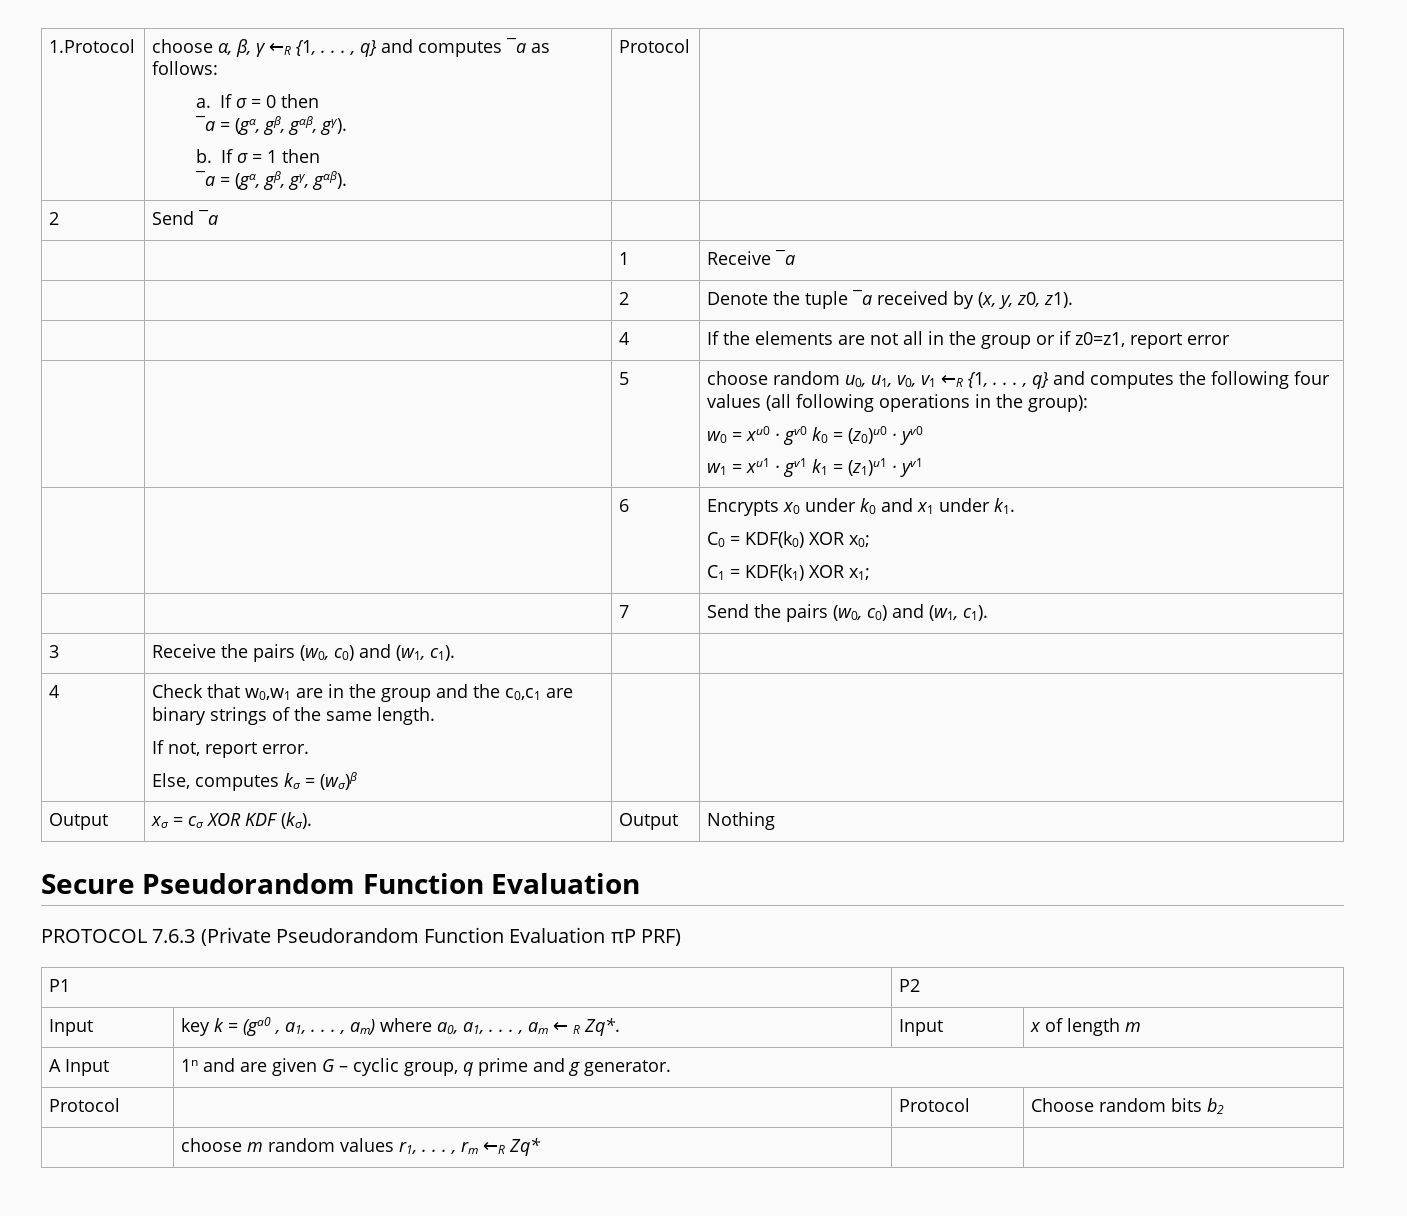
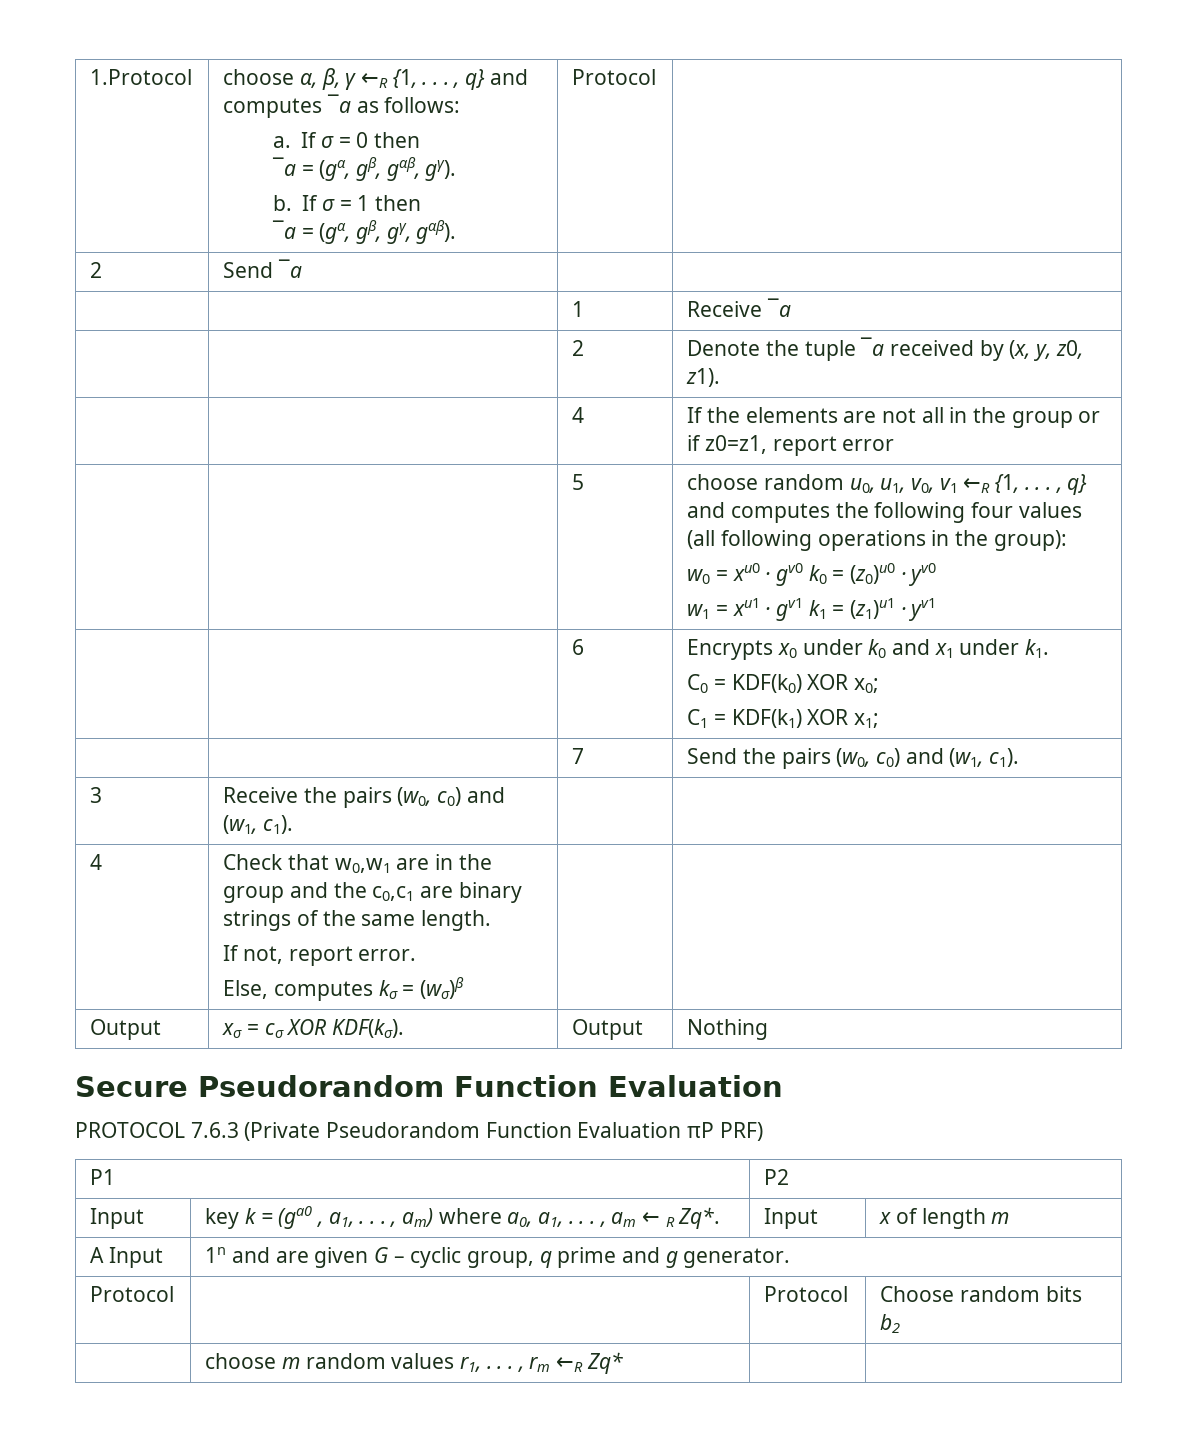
- Output | xσ = cσ XOR KDF (kσ). | Output | Nothing
+ Output | xσ = cσ XOR KDF(kσ). | Output | Nothing

